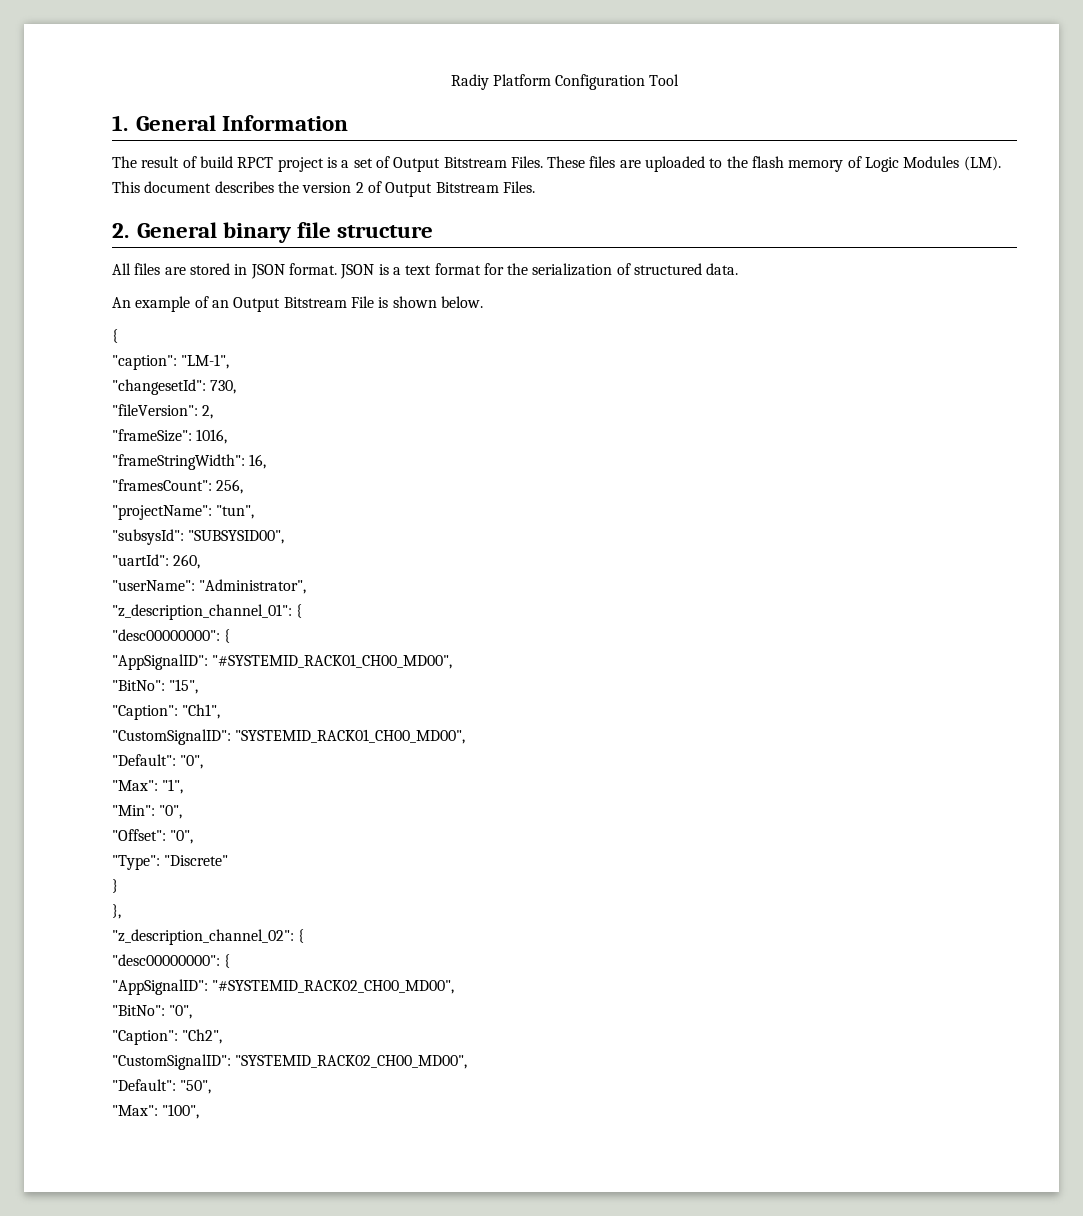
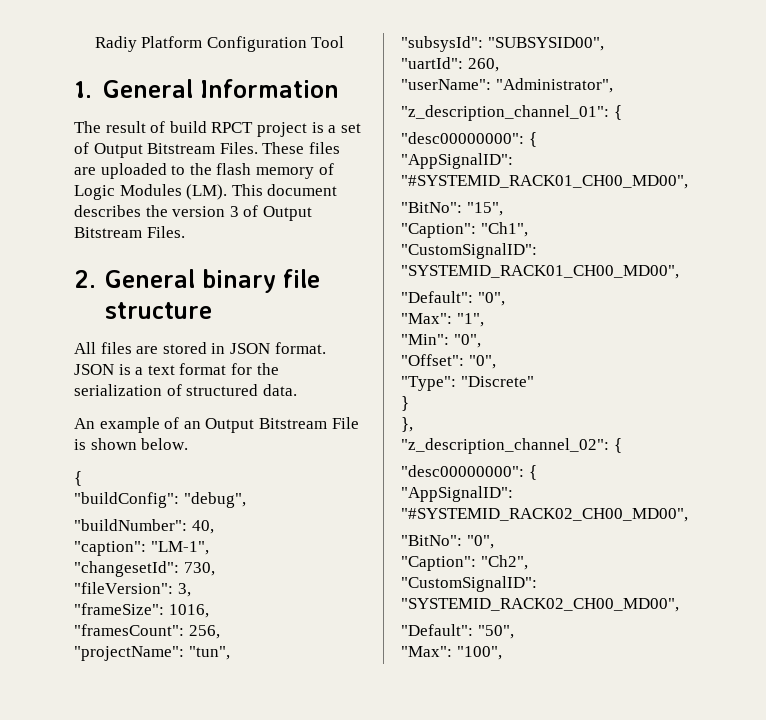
- These files are uploaded to the flash memory of Logic Modules (LM). This document describes the version 2 of Output Bitstream Files.
+ These files are uploaded to the flash memory of Logic Modules (LM). This document describes the version 3 of Output Bitstream Files.
+ "buildConfig": "debug",
+ "buildNumber": 40,
- "fileVersion": 2,
+ "fileVersion": 3,
- "frameStringWidth": 16,

